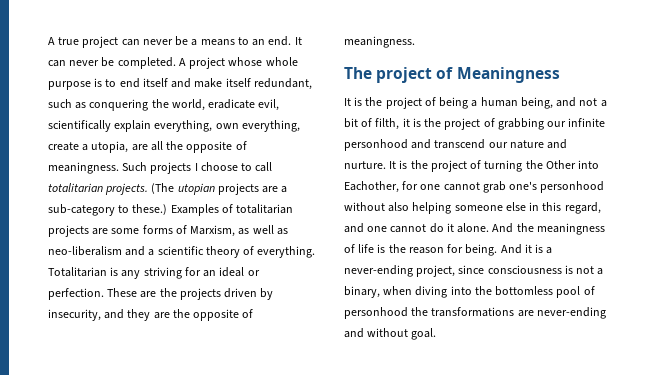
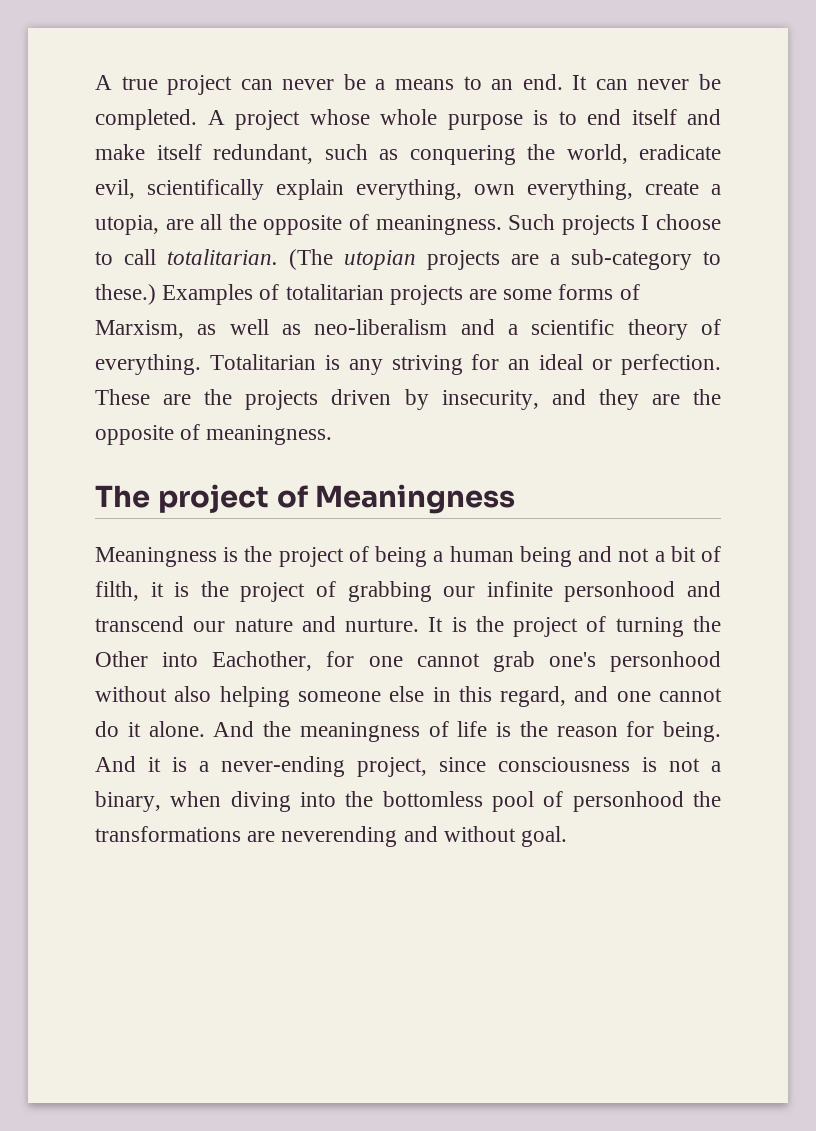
- Such projects I choose to call totalitarian projects.
+ Such projects I choose to call totalitarian.
- It is the project of being a human being, and not a bit of filth, it is the project of grabbing our infinite personhood and transcend our nature and nurture.
+ Meaningness is the project of being a human being and not a bit of filth, it is the project of grabbing our infinite personhood and transcend our nature and nurture.
- And it is a never-ending project, since consciousness is not a binary, when diving into the bottomless pool of personhood the transformations are never-ending and without goal.
+ And it is a never-ending project, since consciousness is not a binary, when diving into the bottomless pool of personhood the transformations are neverending and without goal.

